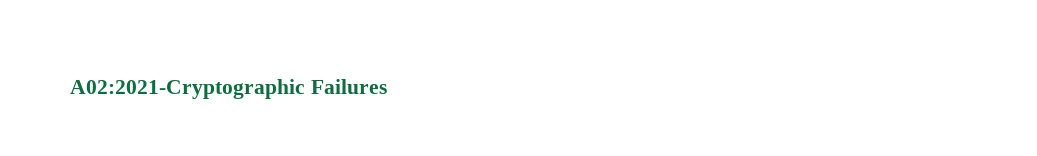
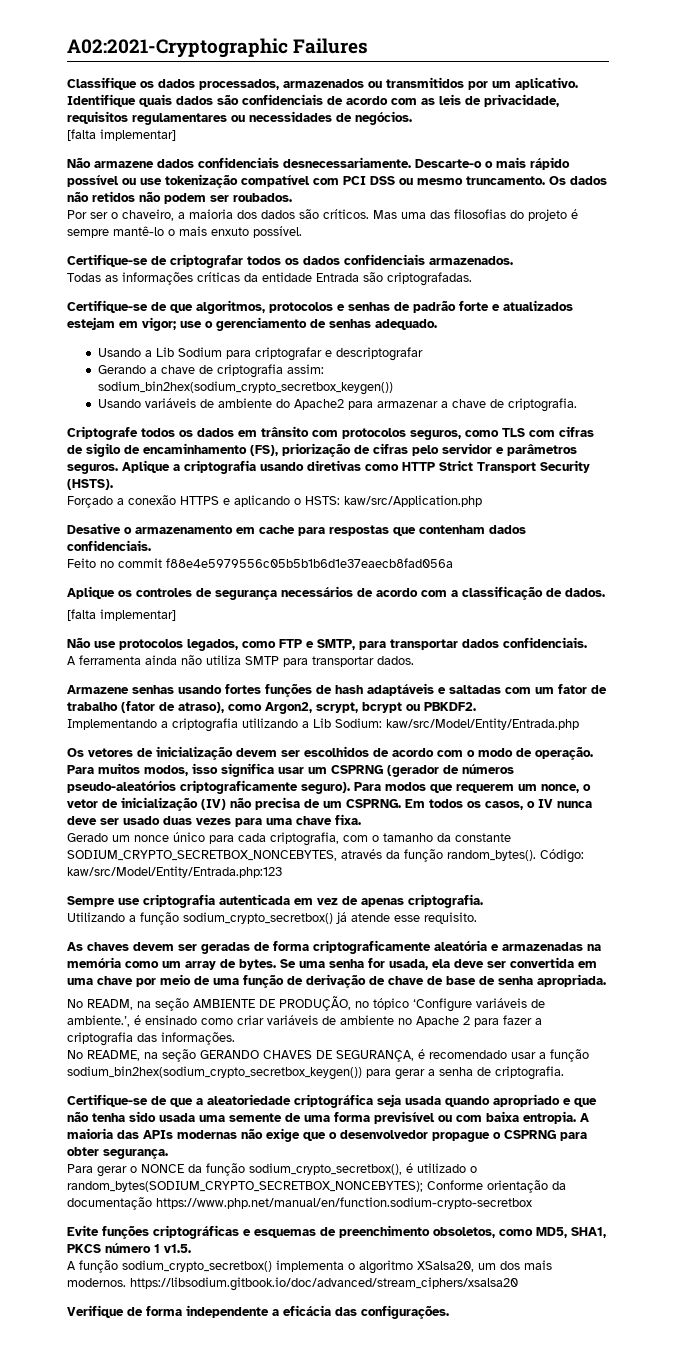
+ Classifique os dados processados, armazenados ou transmitidos por um aplicativo. Identifique quais dados são confidenciais de acordo com as leis de privacidade, requisitos regulamentares ou necessidades de negócios.
+ [falta implementar]
+ Não armazene dados confidenciais desnecessariamente. Descarte-o o mais rápido possível ou use tokenização compatível com PCI DSS ou mesmo truncamento. Os dados não retidos não podem ser roubados.
+ Por ser o chaveiro, a maioria dos dados são críticos. Mas uma das filosofias do projeto é sempre mantê-lo o mais enxuto possível.
+ Certifique-se de criptografar todos os dados confidenciais armazenados.
+ Todas as informações críticas da entidade Entrada são criptografadas.
+ Certifique-se de que algoritmos, protocolos e senhas de padrão forte e atualizados estejam em vigor; use o gerenciamento de senhas adequado.
+ Usando a Lib Sodium para criptografar e descriptografar
+ Gerando a chave de criptografia assim: sodium_bin2hex(sodium_crypto_secretbox_keygen())
+ Usando variáveis de ambiente do Apache2 para armazenar a chave de criptografia.
+ Criptografe todos os dados em trânsito com protocolos seguros, como TLS com cifras de sigilo de encaminhamento (FS), priorização de cifras pelo servidor e parâmetros seguros. Aplique a criptografia usando diretivas como HTTP Strict Transport Security (HSTS).
+ Forçado a conexão HTTPS e aplicando o HSTS: kaw/src/Application.php
+ Desative o armazenamento em cache para respostas que contenham dados confidenciais.
+ Feito no commit f88e4e5979556c05b5b1b6d1e37eaecb8fad056a
+ Aplique os controles de segurança necessários de acordo com a classificação de dados.
+ [falta implementar]
+ Não use protocolos legados, como FTP e SMTP, para transportar dados confidenciais.
+ A ferramenta ainda não utiliza SMTP para transportar dados.
+ Armazene senhas usando fortes funções de hash adaptáveis e saltadas com um fator de trabalho (fator de atraso), como Argon2, scrypt, bcrypt ou PBKDF2.
+ Implementando a criptografia utilizando a Lib Sodium: kaw/src/Model/Entity/Entrada.php
+ Os vetores de inicialização devem ser escolhidos de acordo com o modo de operação. Para muitos modos, isso significa usar um CSPRNG (gerador de números pseudo-aleatórios criptograficamente seguro). Para modos que requerem um nonce, o vetor de inicialização (IV) não precisa de um CSPRNG. Em todos os casos, o IV nunca deve ser usado duas vezes para uma chave fixa.
+ Gerado um nonce único para cada criptografia, com o tamanho da constante SODIUM_CRYPTO_SECRETBOX_NONCEBYTES, através da função random_bytes(). Código: kaw/src/Model/Entity/Entrada.php:123
+ Sempre use criptografia autenticada em vez de apenas criptografia.
+ Utilizando a função sodium_crypto_secretbox() já atende esse requisito.
+ As chaves devem ser geradas de forma criptograficamente aleatória e armazenadas na memória como um array de bytes. Se uma senha for usada, ela deve ser convertida em uma chave por meio de uma função de derivação de chave de base de senha apropriada.
+ No READM, na seção AMBIENTE DE PRODUÇÃO, no tópico ‘Configure variáveis de ambiente.’, é ensinado como criar variáveis de ambiente no Apache 2 para fazer a criptografia das informações.
+ No README, na seção GERANDO CHAVES DE SEGURANÇA, é recomendado usar a função sodium_bin2hex(sodium_crypto_secretbox_keygen()) para gerar a senha de criptografia.
+ Certifique-se de que a aleatoriedade criptográfica seja usada quando apropriado e que não tenha sido usada uma semente de uma forma previsível ou com baixa entropia. A maioria das APIs modernas não exige que o desenvolvedor propague o CSPRNG para obter segurança.
+ Para gerar o NONCE da função sodium_crypto_secretbox(), é utilizado o random_bytes(SODIUM_CRYPTO_SECRETBOX_NONCEBYTES); Conforme orientação da documentação https://www.php.net/manual/en/function.sodium-crypto-secretbox
+ Evite funções criptográficas e esquemas de preenchimento obsoletos, como MD5, SHA1, PKCS número 1 v1.5.
+ A função sodium_crypto_secretbox() implementa o algoritmo XSalsa20, um dos mais modernos. https://libsodium.gitbook.io/doc/advanced/stream_ciphers/xsalsa20
+ Verifique de forma independente a eficácia das configurações.

